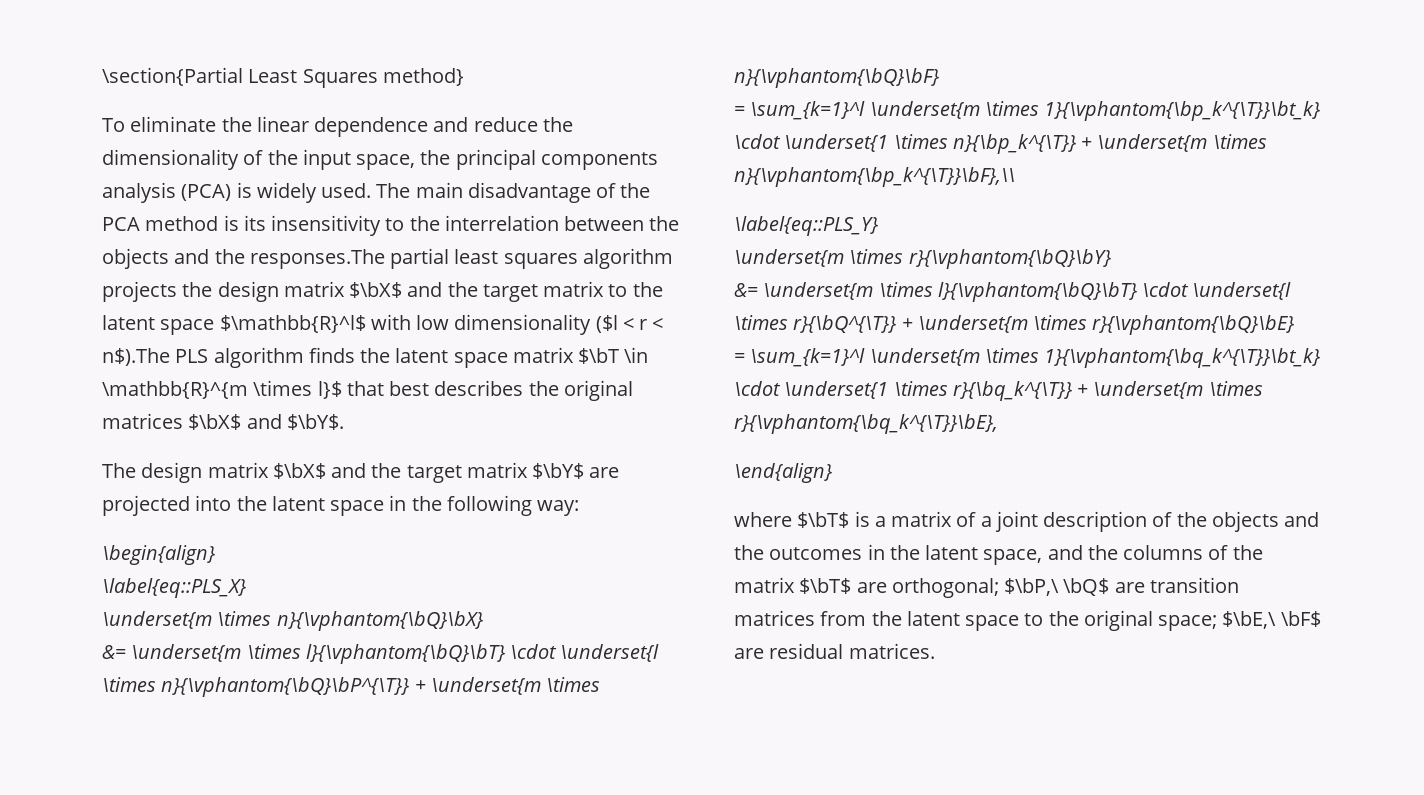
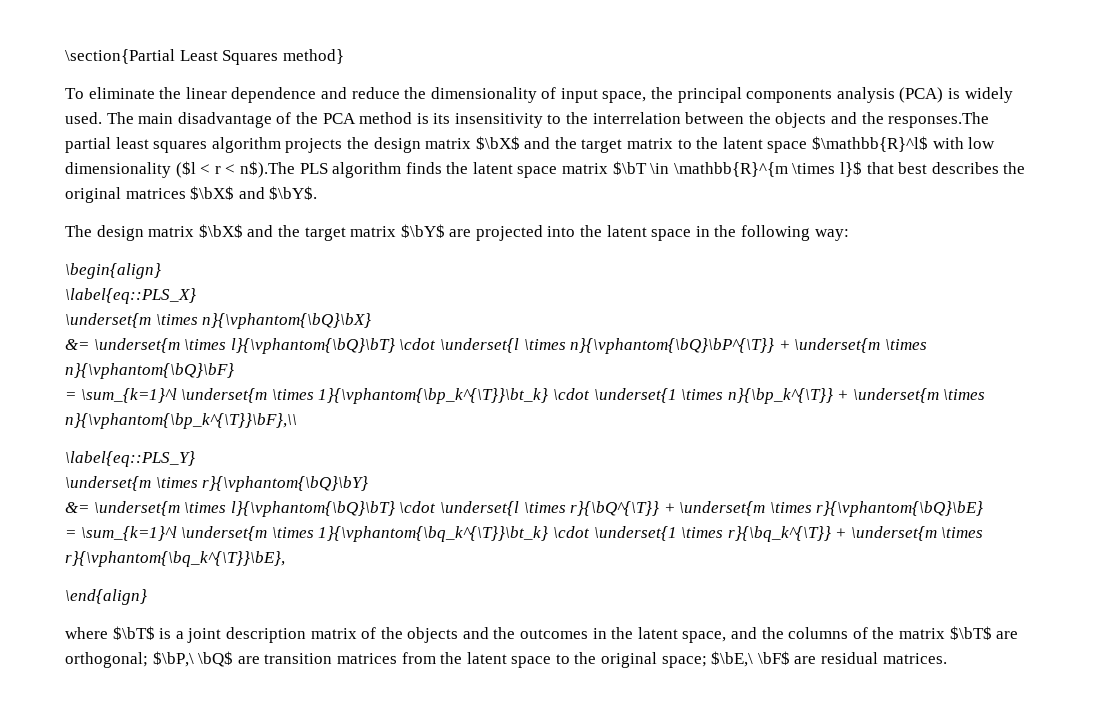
- To eliminate the linear dependence and reduce the dimensionality of the input space, the principal components analysis (PCA) is widely used.
+ To eliminate the linear dependence and reduce the dimensionality of input space, the principal components analysis (PCA) is widely used.
- where $\bT$ is a matrix of a joint description of the objects and the outcomes in the latent space, and the columns of the matrix $\bT$ are orthogonal; $\bP,\ \bQ$ are transition matrices from the latent space to the original space; $\bE,\ \bF$ are residual matrices.
+ where $\bT$ is a joint description matrix of the objects and the outcomes in the latent space, and the columns of the matrix $\bT$ are orthogonal; $\bP,\ \bQ$ are transition matrices from the latent space to the original space; $\bE,\ \bF$ are residual matrices.

